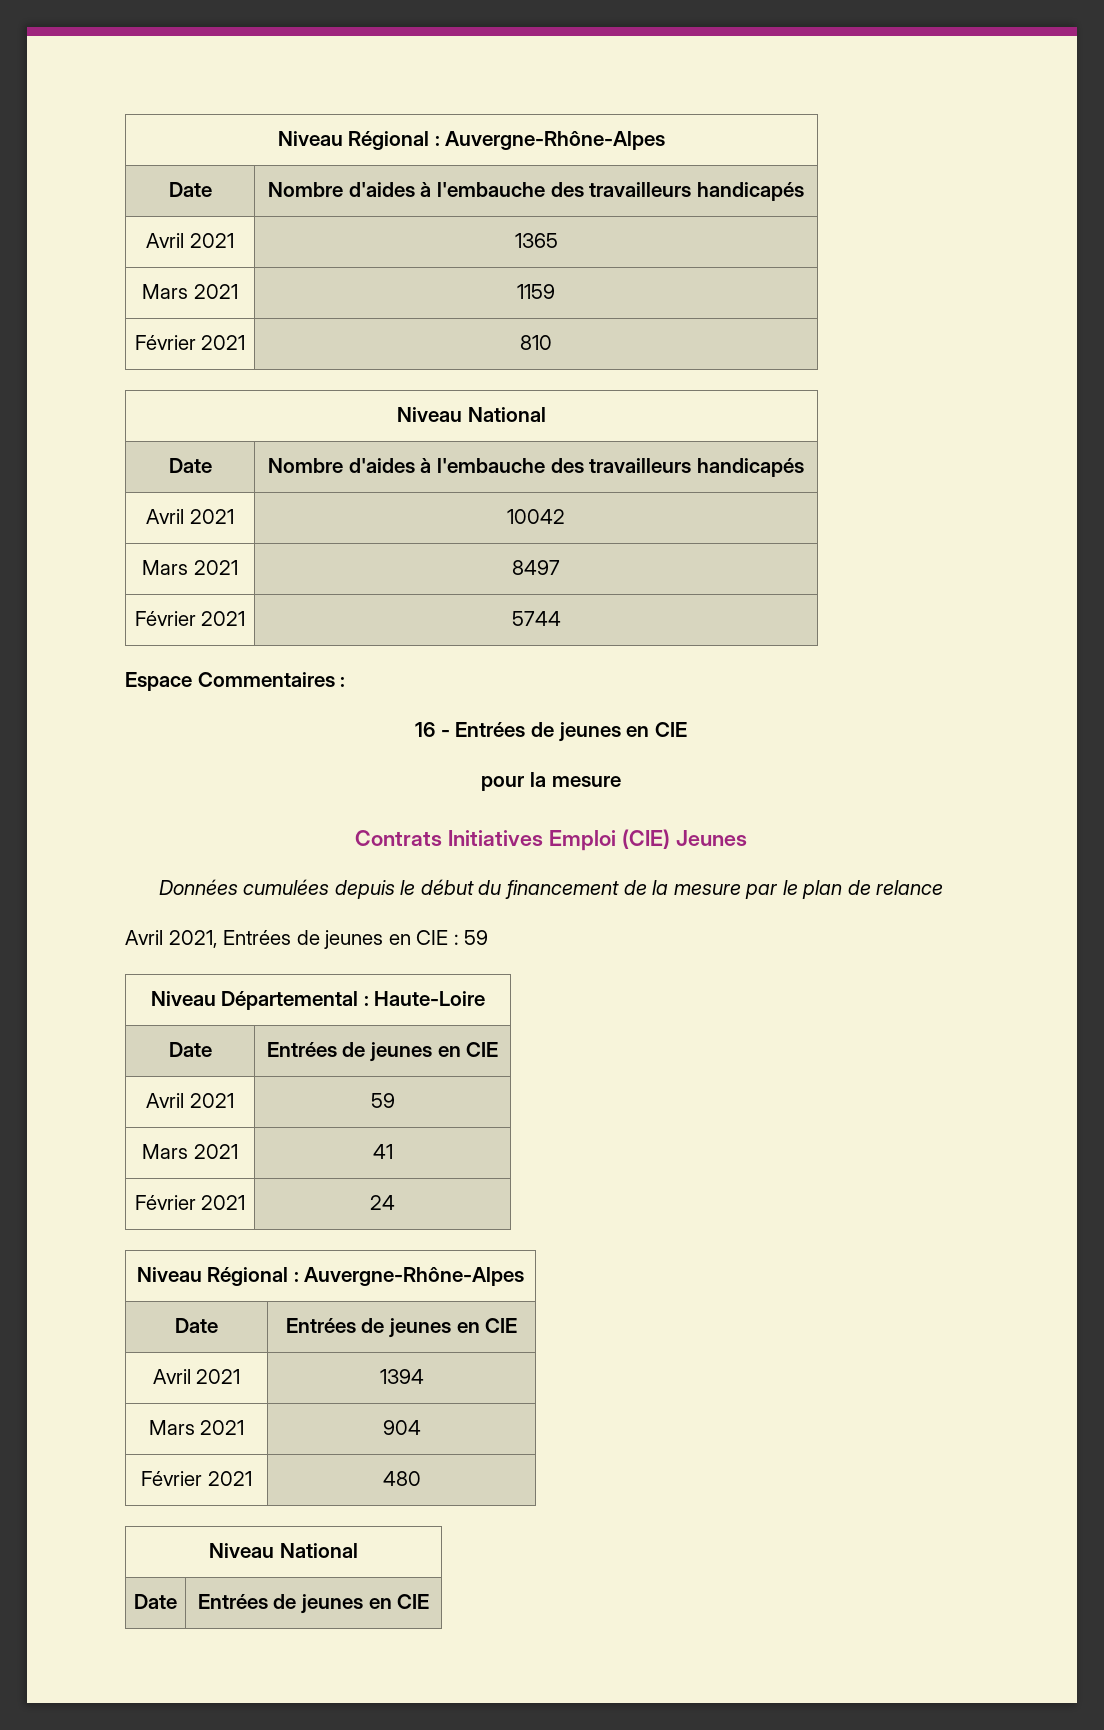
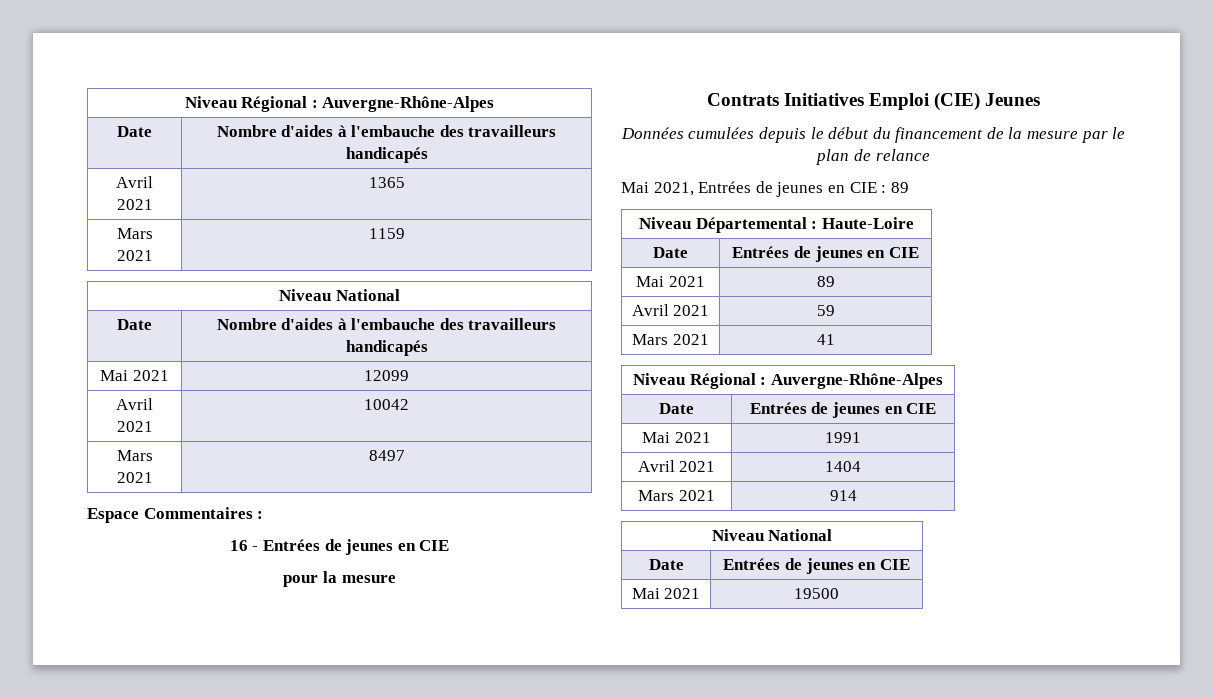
- Février 2021 | 810
+ Mai 2021 | 12099
- Février 2021 | 5744
- Avril 2021, Entrées de jeunes en CIE : 59
+ Mai 2021, Entrées de jeunes en CIE : 89
+ Mai 2021 | 89
- Février 2021 | 24
- Avril 2021 | 1394
- Mars 2021 | 904
- Février 2021 | 480
+ Mai 2021 | 1991
+ Avril 2021 | 1404
+ Mars 2021 | 914
+ Mai 2021 | 19500

